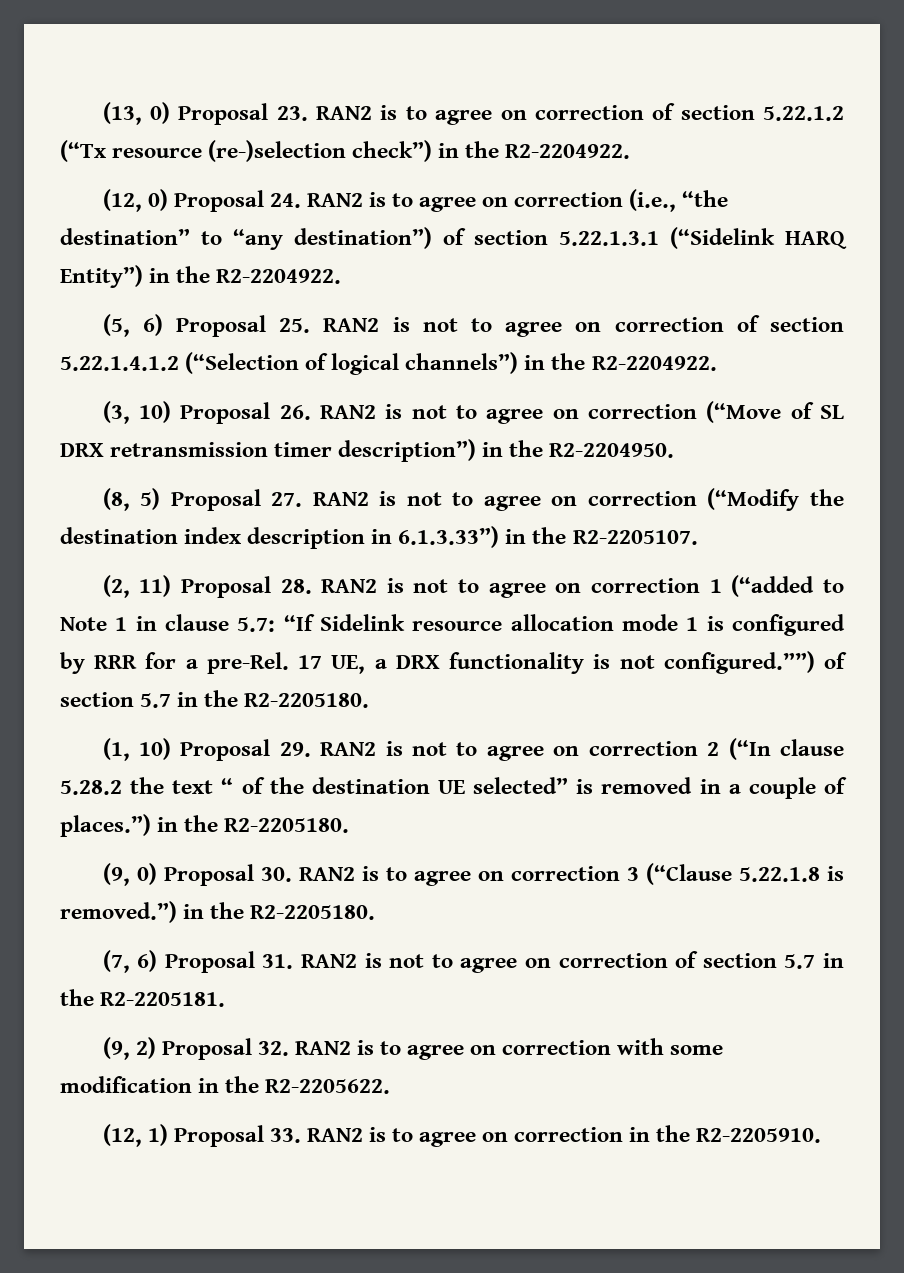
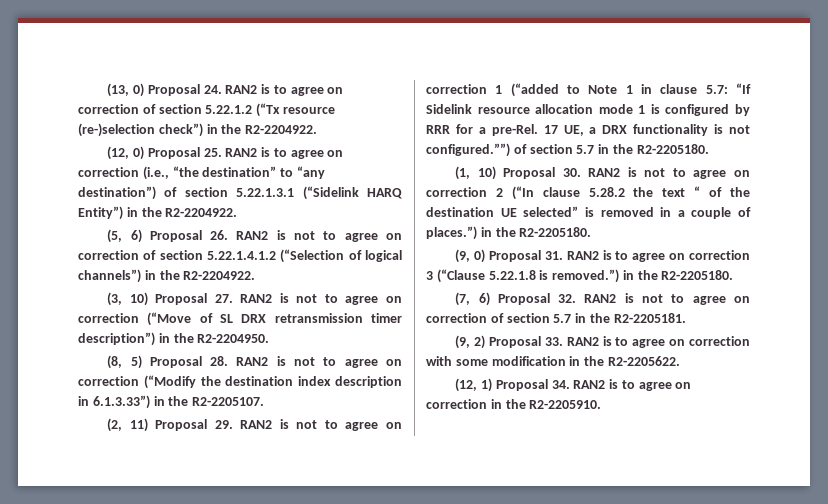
- (13, 0) Proposal 23. RAN2 is to agree on correction of section 5.22.1.2 (“Tx resource (re-)selection check”) in the R2-2204922.
+ (13, 0) Proposal 24. RAN2 is to agree on correction of section 5.22.1.2 (“Tx resource (re-)selection check”) in the R2-2204922.
- (12, 0) Proposal 24. RAN2 is to agree on correction (i.e., “the destination” to “any destination”) of section 5.22.1.3.1 (“Sidelink HARQ Entity”) in the R2-2204922.
+ (12, 0) Proposal 25. RAN2 is to agree on correction (i.e., “the destination” to “any destination”) of section 5.22.1.3.1 (“Sidelink HARQ Entity”) in the R2-2204922.
- (5, 6) Proposal 25. RAN2 is not to agree on correction of section 5.22.1.4.1.2 (“Selection of logical channels”) in the R2-2204922.
+ (5, 6) Proposal 26. RAN2 is not to agree on correction of section 5.22.1.4.1.2 (“Selection of logical channels”) in the R2-2204922.
- (3, 10) Proposal 26. RAN2 is not to agree on correction (“Move of SL DRX retransmission timer description”) in the R2-2204950.
+ (3, 10) Proposal 27. RAN2 is not to agree on correction (“Move of SL DRX retransmission timer description”) in the R2-2204950.
- (8, 5) Proposal 27. RAN2 is not to agree on correction (“Modify the destination index description in 6.1.3.33”) in the R2-2205107.
+ (8, 5) Proposal 28. RAN2 is not to agree on correction (“Modify the destination index description in 6.1.3.33”) in the R2-2205107.
- (2, 11) Proposal 28. RAN2 is not to agree on correction 1 (“added to Note 1 in clause 5.7: “If Sidelink resource allocation mode 1 is configured by RRR for a pre-Rel.
+ (2, 11) Proposal 29. RAN2 is not to agree on correction 1 (“added to Note 1 in clause 5.7: “If Sidelink resource allocation mode 1 is configured by RRR for a pre-Rel.
- (1, 10) Proposal 29. RAN2 is not to agree on correction 2 (“In clause 5.28.2 the text “ of the destination UE selected” is removed in a couple of places.”) in the R2-2205180.
+ (1, 10) Proposal 30. RAN2 is not to agree on correction 2 (“In clause 5.28.2 the text “ of the destination UE selected” is removed in a couple of places.”) in the R2-2205180.
- (9, 0) Proposal 30. RAN2 is to agree on correction 3 (“Clause 5.22.1.8 is removed.”) in the R2-2205180.
+ (9, 0) Proposal 31. RAN2 is to agree on correction 3 (“Clause 5.22.1.8 is removed.”) in the R2-2205180.
- (7, 6) Proposal 31. RAN2 is not to agree on correction of section 5.7 in the R2-2205181.
+ (7, 6) Proposal 32. RAN2 is not to agree on correction of section 5.7 in the R2-2205181.
- (9, 2) Proposal 32. RAN2 is to agree on correction with some modification in the R2-2205622.
+ (9, 2) Proposal 33. RAN2 is to agree on correction with some modification in the R2-2205622.
- (12, 1) Proposal 33. RAN2 is to agree on correction in the R2-2205910.
+ (12, 1) Proposal 34. RAN2 is to agree on correction in the R2-2205910.

